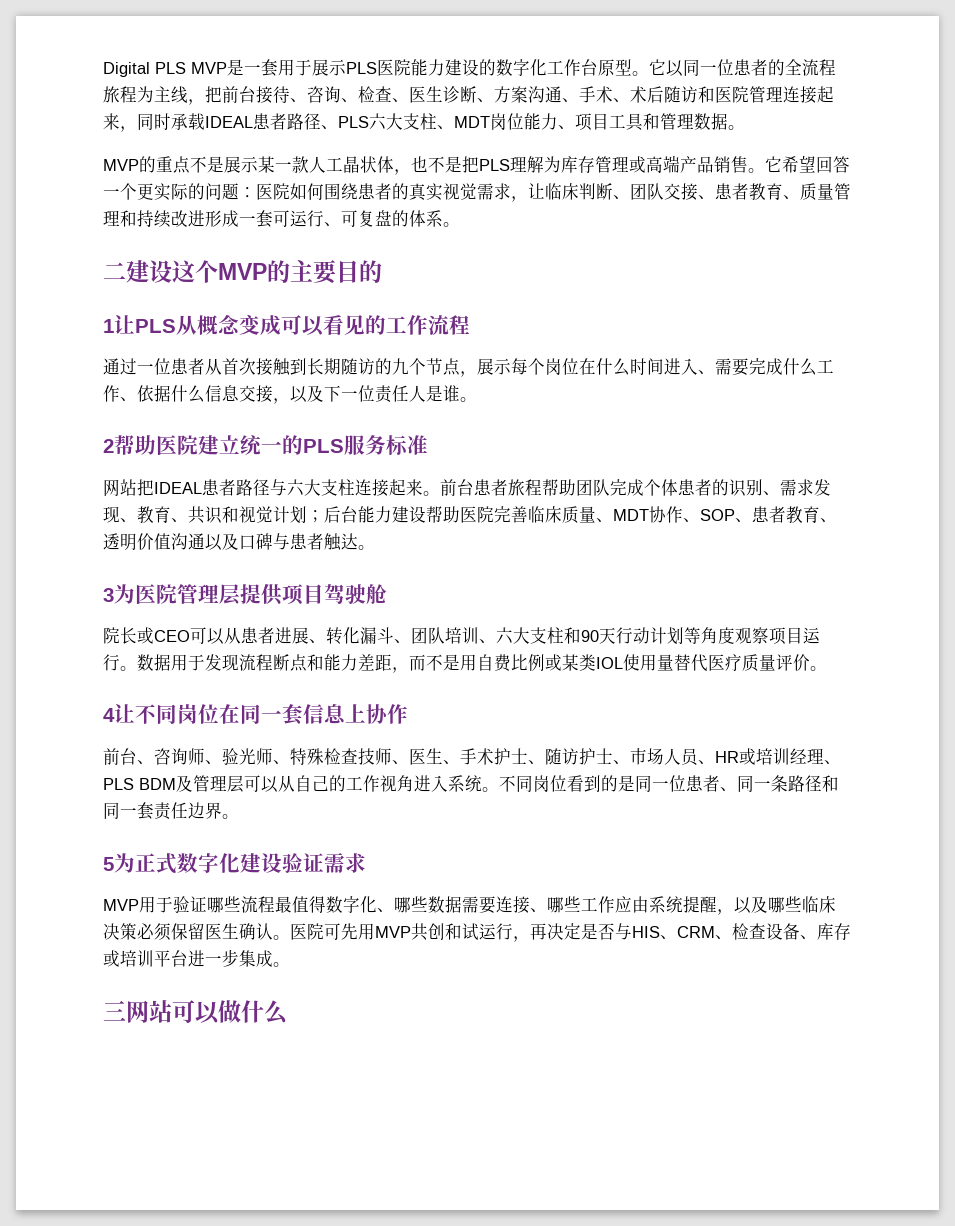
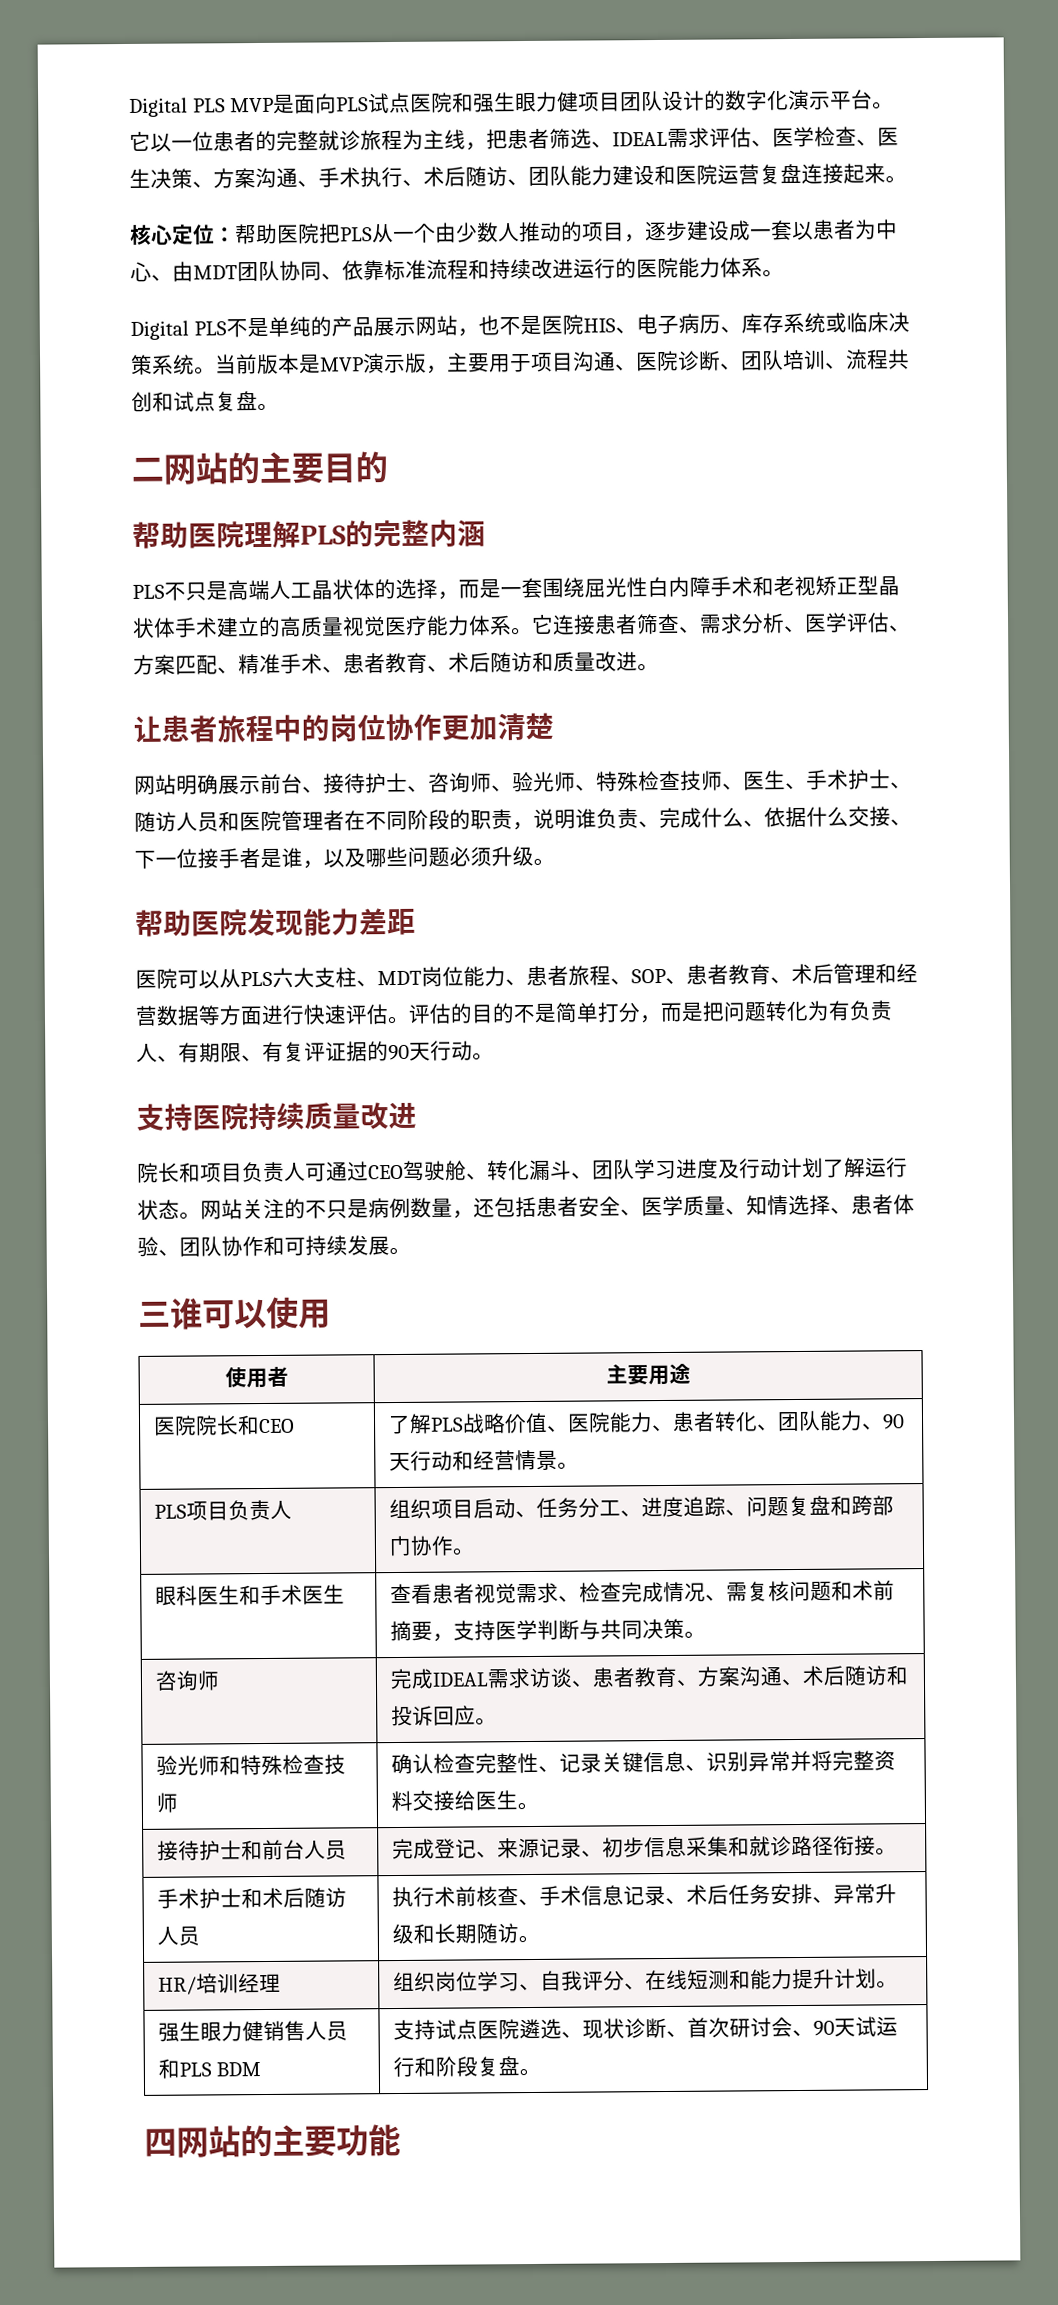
- Digital PLS MVP是一套用于展示PLS医院能力建设的数字化工作台原型。它以同一位患者的全流程旅程为主线，把前台接待、咨询、检查、医生诊断、方案沟通、手术、术后随访和医院管理连接起来，同时承载IDEAL患者路径、PLS六大支柱、MDT岗位能力、项目工具和管理数据。
- MVP的重点不是展示某一款人工晶状体，也不是把PLS理解为库存管理或高端产品销售。它希望回答一个更实际的问题：医院如何围绕患者的真实视觉需求，让临床判断、团队交接、患者教育、质量管理和持续改进形成一套可运行、可复盘的体系。
- 二建设这个MVP的主要目的
- 1让PLS从概念变成可以看见的工作流程
- 通过一位患者从首次接触到长期随访的九个节点，展示每个岗位在什么时间进入、需要完成什么工作、依据什么信息交接，以及下一位责任人是谁。
- 2帮助医院建立统一的PLS服务标准
- 网站把IDEAL患者路径与六大支柱连接起来。前台患者旅程帮助团队完成个体患者的识别、需求发现、教育、共识和视觉计划；后台能力建设帮助医院完善临床质量、MDT协作、SOP、患者教育、透明价值沟通以及口碑与患者触达。
- 3为医院管理层提供项目驾驶舱
- 院长或CEO可以从患者进展、转化漏斗、团队培训、六大支柱和90天行动计划等角度观察项目运行。数据用于发现流程断点和能力差距，而不是用自费比例或某类IOL使用量替代医疗质量评价。
- 4让不同岗位在同一套信息上协作
- 前台、咨询师、验光师、特殊检查技师、医生、手术护士、随访护士、市场人员、HR或培训经理、PLS BDM及管理层可以从自己的工作视角进入系统。不同岗位看到的是同一位患者、同一条路径和同一套责任边界。
- 5为正式数字化建设验证需求
- MVP用于验证哪些流程最值得数字化、哪些数据需要连接、哪些工作应由系统提醒，以及哪些临床决策必须保留医生确认。医院可先用MVP共创和试运行，再决定是否与HIS、CRM、检查设备、库存或培训平台进一步集成。
- 三网站可以做什么
+ Digital PLS MVP是面向PLS试点医院和强生眼力健项目团队设计的数字化演示平台。它以一位患者的完整就诊旅程为主线，把患者筛选、IDEAL需求评估、医学检查、医生决策、方案沟通、手术执行、术后随访、团队能力建设和医院运营复盘连接起来。
+ 核心定位：帮助医院把PLS从一个由少数人推动的项目，逐步建设成一套以患者为中心、由MDT团队协同、依靠标准流程和持续改进运行的医院能力体系。
+ Digital PLS不是单纯的产品展示网站，也不是医院HIS、电子病历、库存系统或临床决策系统。当前版本是MVP演示版，主要用于项目沟通、医院诊断、团队培训、流程共创和试点复盘。
+ 二网站的主要目的
+ 帮助医院理解PLS的完整内涵
+ PLS不只是高端人工晶状体的选择，而是一套围绕屈光性白内障手术和老视矫正型晶状体手术建立的高质量视觉医疗能力体系。它连接患者筛查、需求分析、医学评估、方案匹配、精准手术、患者教育、术后随访和质量改进。
+ 让患者旅程中的岗位协作更加清楚
+ 网站明确展示前台、接待护士、咨询师、验光师、特殊检查技师、医生、手术护士、随访人员和医院管理者在不同阶段的职责，说明谁负责、完成什么、依据什么交接、下一位接手者是谁，以及哪些问题必须升级。
+ 帮助医院发现能力差距
+ 医院可以从PLS六大支柱、MDT岗位能力、患者旅程、SOP、患者教育、术后管理和经营数据等方面进行快速评估。评估的目的不是简单打分，而是把问题转化为有负责人、有期限、有复评证据的90天行动。
+ 支持医院持续质量改进
+ 院长和项目负责人可通过CEO驾驶舱、转化漏斗、团队学习进度及行动计划了解运行状态。网站关注的不只是病例数量，还包括患者安全、医学质量、知情选择、患者体验、团队协作和可持续发展。
+ 三谁可以使用
+ 使用者 | 主要用途
+ 医院院长和CEO | 了解PLS战略价值、医院能力、患者转化、团队能力、90天行动和经营情景。
+ PLS项目负责人 | 组织项目启动、任务分工、进度追踪、问题复盘和跨部门协作。
+ 眼科医生和手术医生 | 查看患者视觉需求、检查完成情况、需复核问题和术前摘要，支持医学判断与共同决策。
+ 咨询师 | 完成IDEAL需求访谈、患者教育、方案沟通、术后随访和投诉回应。
+ 验光师和特殊检查技师 | 确认检查完整性、记录关键信息、识别异常并将完整资料交接给医生。
+ 接待护士和前台人员 | 完成登记、来源记录、初步信息采集和就诊路径衔接。
+ 手术护士和术后随访人员 | 执行术前核查、手术信息记录、术后任务安排、异常升级和长期随访。
+ HR/培训经理 | 组织岗位学习、自我评分、在线短测和能力提升计划。
+ 强生眼力健销售人员和PLS BDM | 支持试点医院遴选、现状诊断、首次研讨会、90天试运行和阶段复盘。
+ 四网站的主要功能

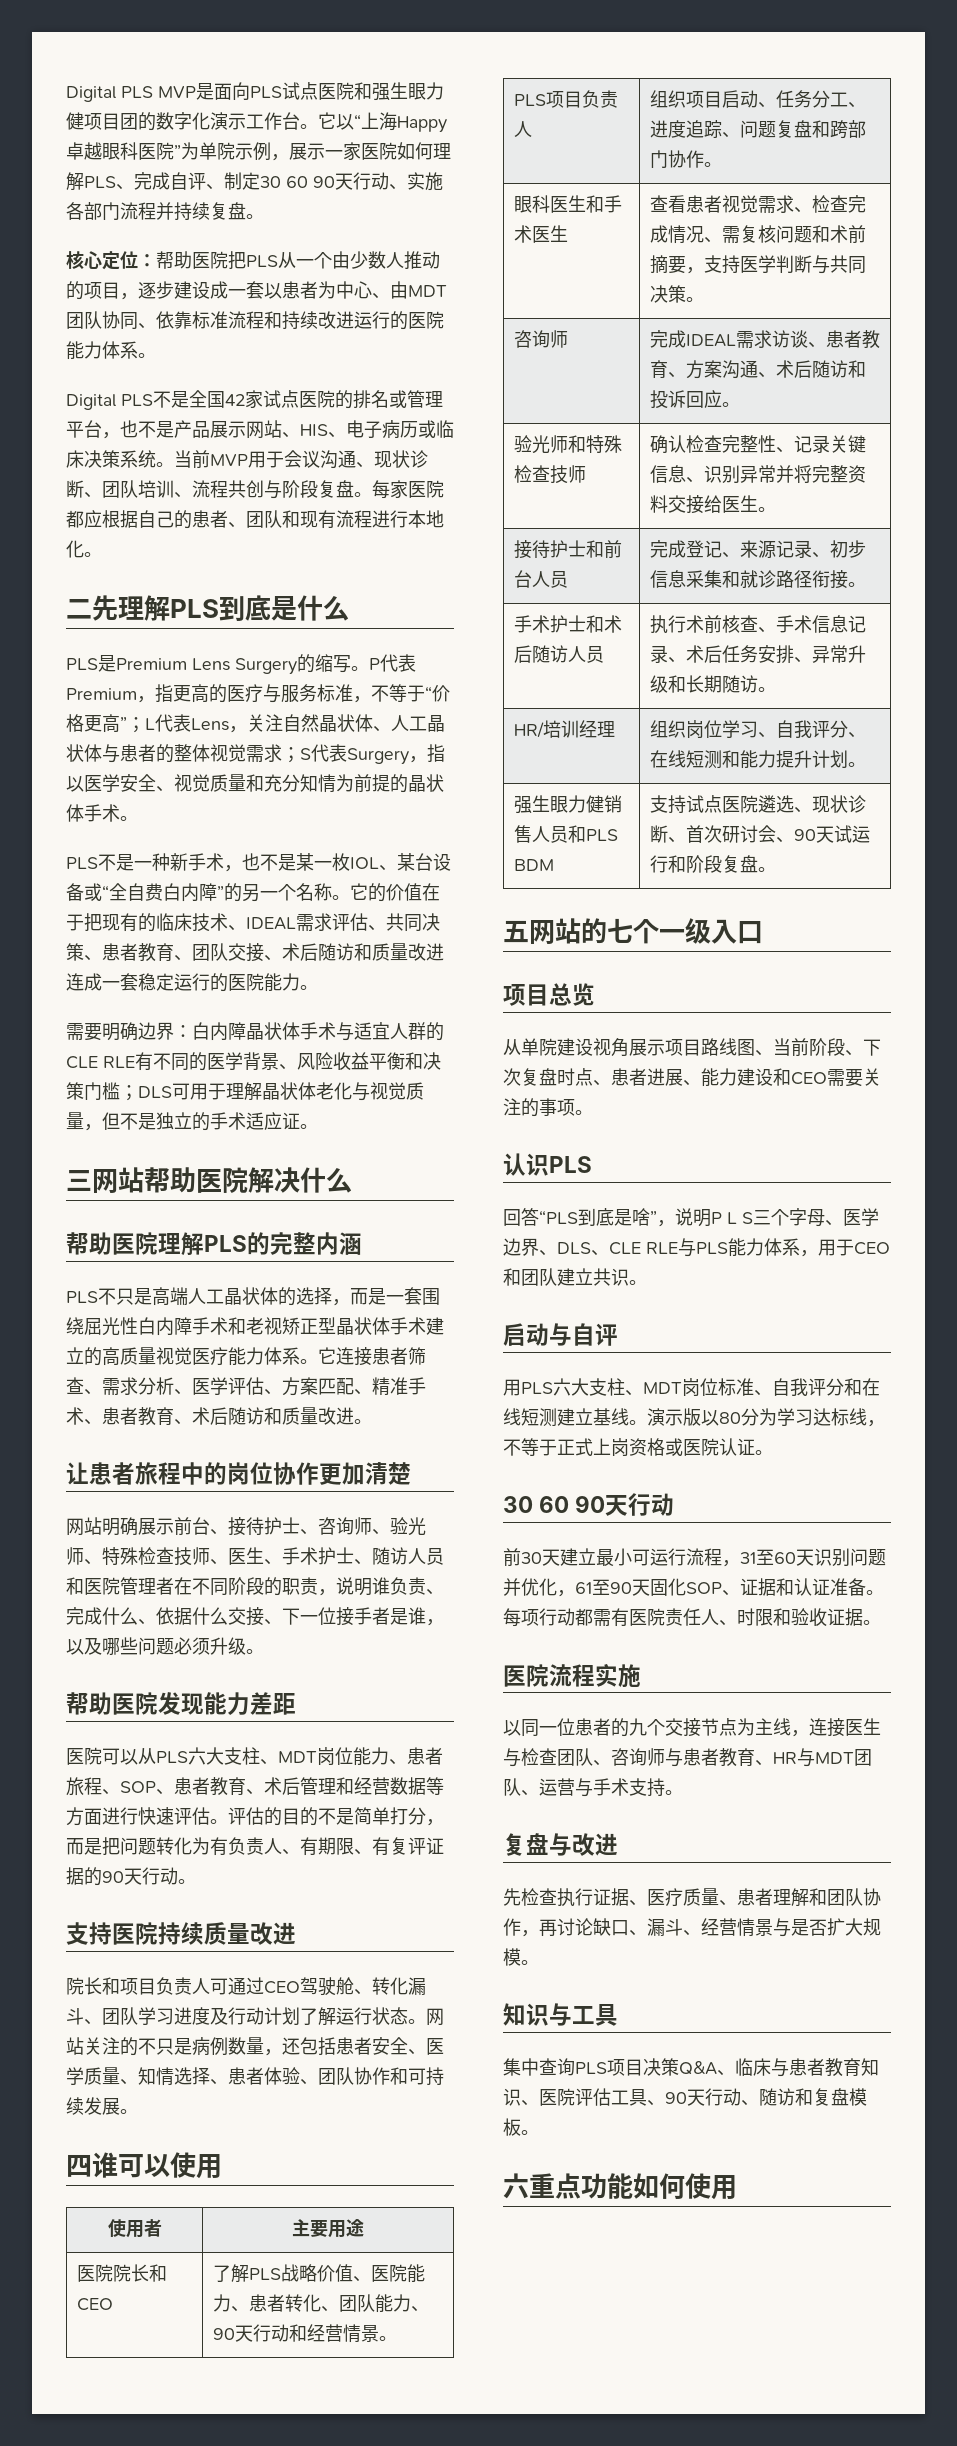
- Digital PLS MVP是面向PLS试点医院和强生眼力健项目团队设计的数字化演示平台。
+ Digital PLS MVP是面向PLS试点医院和强生眼力健项目团的数字化演示工作台。
- 它以一位患者的完整就诊旅程为主线，把患者筛选、IDEAL需求评估、医学检查、医生决策、方案沟通、手术执行、术后随访、团队能力建设和医院运营复盘连接起来。
+ 它以“上海Happy卓越眼科医院”为单院示例，展示一家医院如何理解PLS、完成自评、制定30 60 90天行动、实施各部门流程并持续复盘。
- Digital PLS不是单纯的产品展示网站，也不是医院HIS、电子病历、库存系统或临床决策系统。
+ Digital PLS不是全国42家试点医院的排名或管理平台，也不是产品展示网站、HIS、电子病历或临床决策系统。
- 当前版本是MVP演示版，主要用于项目沟通、医院诊断、团队培训、流程共创和试点复盘。
- 二网站的主要目的
+ 当前MVP用于会议沟通、现状诊断、团队培训、流程共创与阶段复盘。每家医院都应根据自己的患者、团队和现有流程进行本地化。
+ 二先理解PLS到底是什么
+ PLS是Premium Lens Surgery的缩写。P代表Premium，指更高的医疗与服务标准，不等于“价格更高”；L代表Lens，关注自然晶状体、人工晶状体与患者的整体视觉需求；S代表Surgery，指以医学安全、视觉质量和充分知情为前提的晶状体手术。
+ PLS不是一种新手术，也不是某一枚IOL、某台设备或“全自费白内障”的另一个名称。它的价值在于把现有的临床技术、IDEAL需求评估、共同决策、患者教育、团队交接、术后随访和质量改进连成一套稳定运行的医院能力。
+ 需要明确边界：白内障晶状体手术与适宜人群的CLE RLE有不同的医学背景、风险收益平衡和决策门槛；DLS可用于理解晶状体老化与视觉质量，但不是独立的手术适应证。
+ 三网站帮助医院解决什么
- 三谁可以使用
+ 四谁可以使用
- 四网站的主要功能
+ 五网站的七个一级入口
+ 项目总览
+ 从单院建设视角展示项目路线图、当前阶段、下次复盘时点、患者进展、能力建设和CEO需要关注的事项。
+ 认识PLS
+ 回答“PLS到底是啥”，说明P L S三个字母、医学边界、DLS、CLE RLE与PLS能力体系，用于CEO和团队建立共识。
+ 启动与自评
+ 用PLS六大支柱、MDT岗位标准、自我评分和在线短测建立基线。演示版以80分为学习达标线，不等于正式上岗资格或医院认证。
+ 30 60 90天行动
+ 前30天建立最小可运行流程，31至60天识别问题并优化，61至90天固化SOP、证据和认证准备。每项行动都需有医院责任人、时限和验收证据。
+ 医院流程实施
+ 以同一位患者的九个交接节点为主线，连接医生与检查团队、咨询师与患者教育、HR与MDT团队、运营与手术支持。
+ 复盘与改进
+ 先检查执行证据、医疗质量、患者理解和团队协作，再讨论缺口、漏斗、经营情景与是否扩大规模。
+ 知识与工具
+ 集中查询PLS项目决策Q&A、临床与患者教育知识、医院评估工具、90天行动、随访和复盘模板。
+ 六重点功能如何使用

